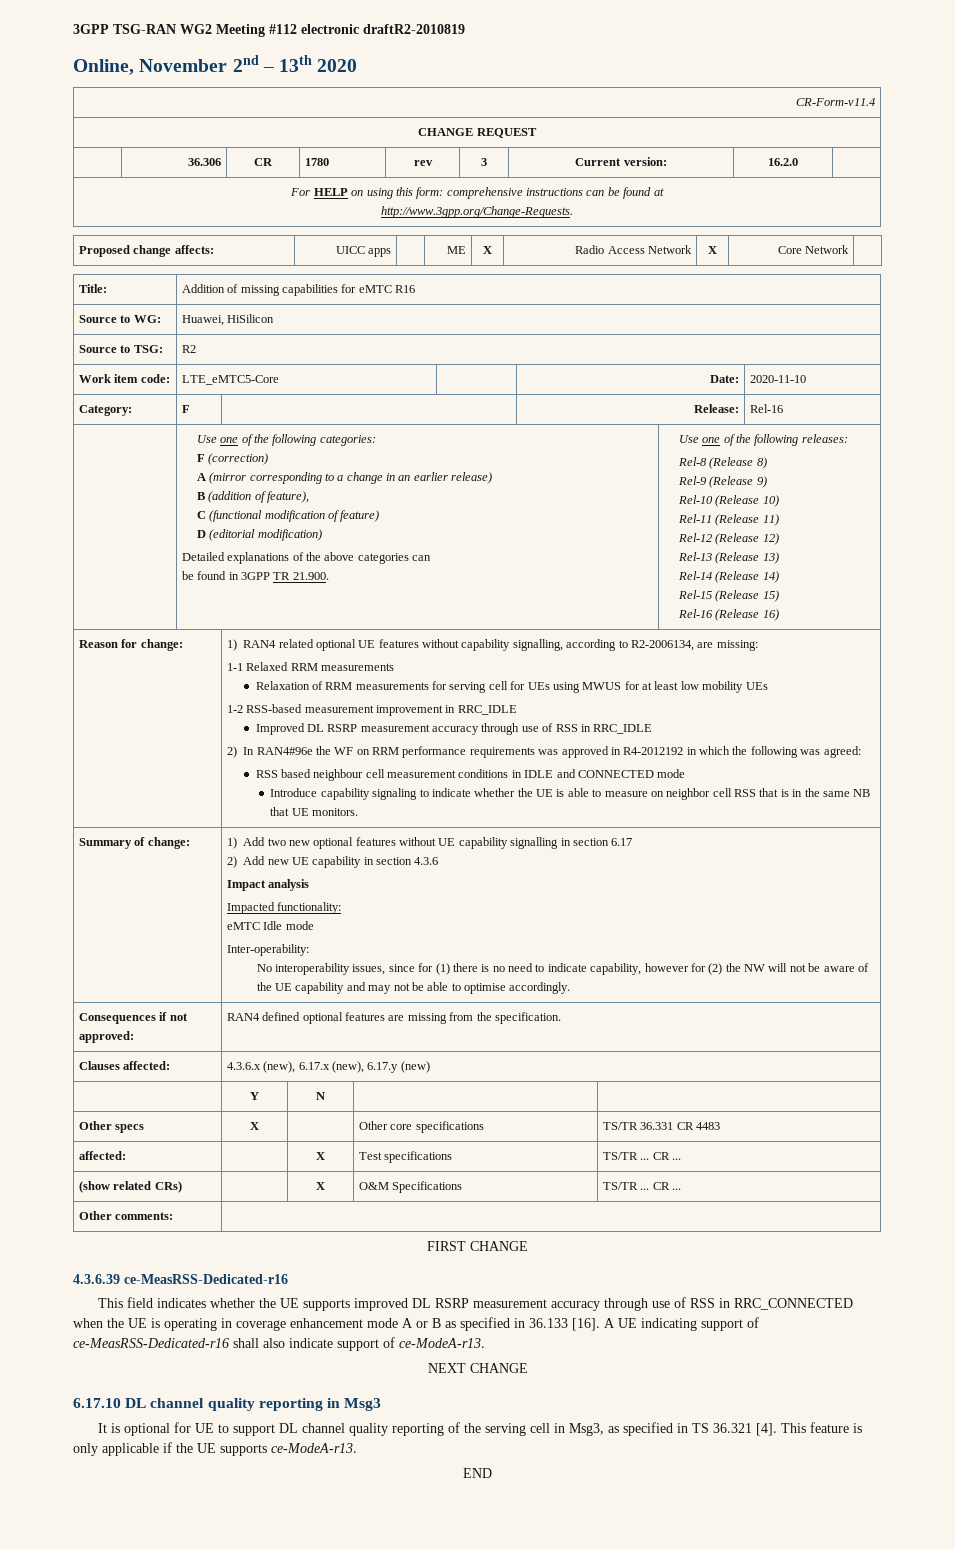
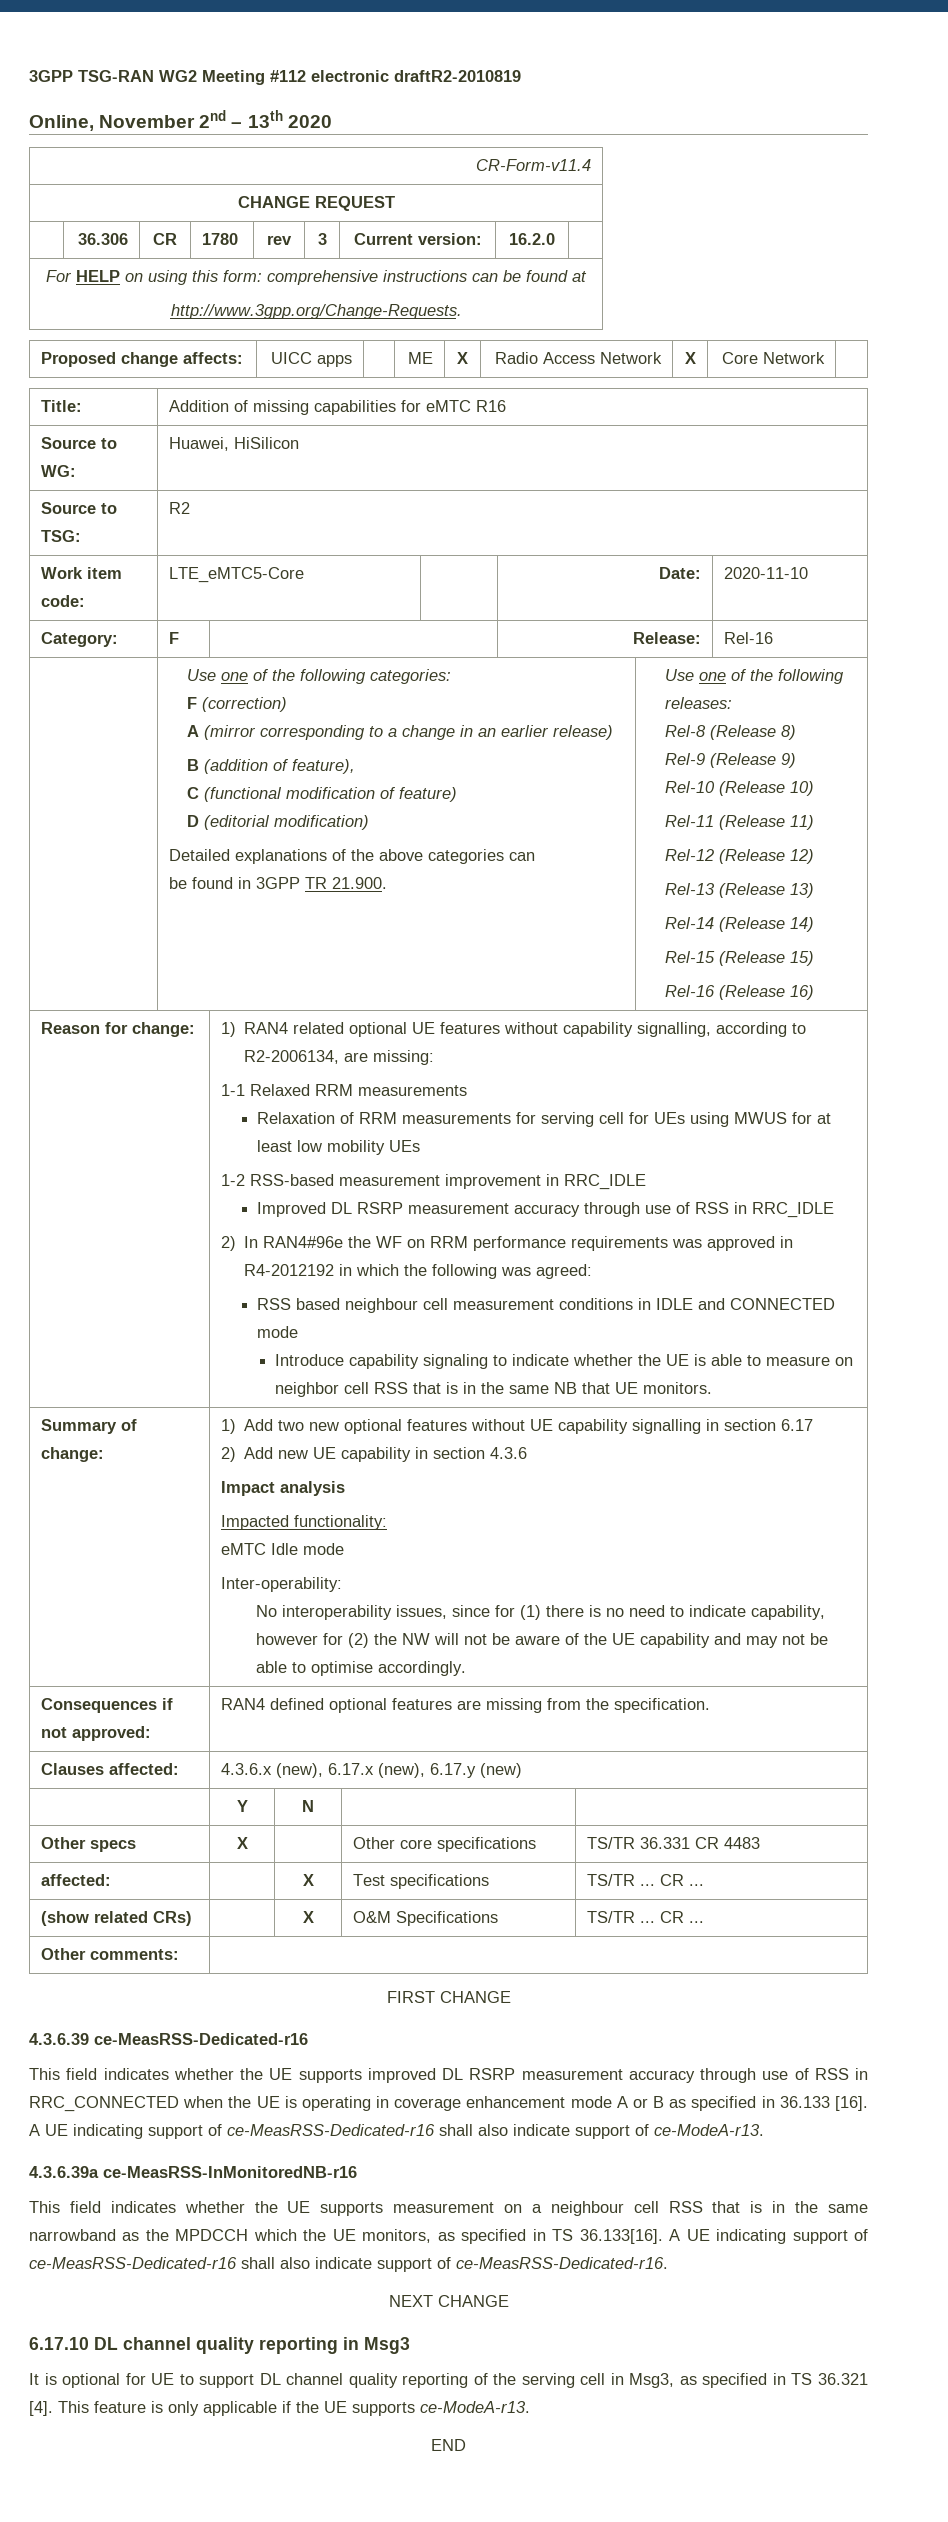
+ 4.3.6.39a ce-MeasRSS-InMonitoredNB-r16
+ This field indicates whether the UE supports measurement on a neighbour cell RSS that is in the same narrowband as the MPDCCH which the UE monitors, as specified in TS 36.133[16]. A UE indicating support of ce-MeasRSS-Dedicated-r16 shall also indicate support of ce-MeasRSS-Dedicated-r16.

